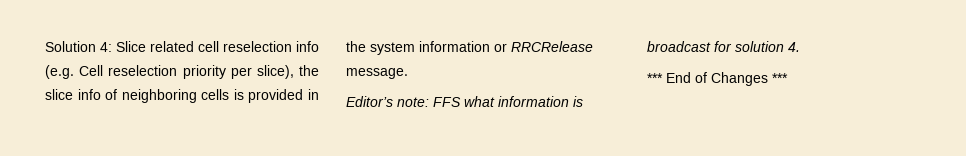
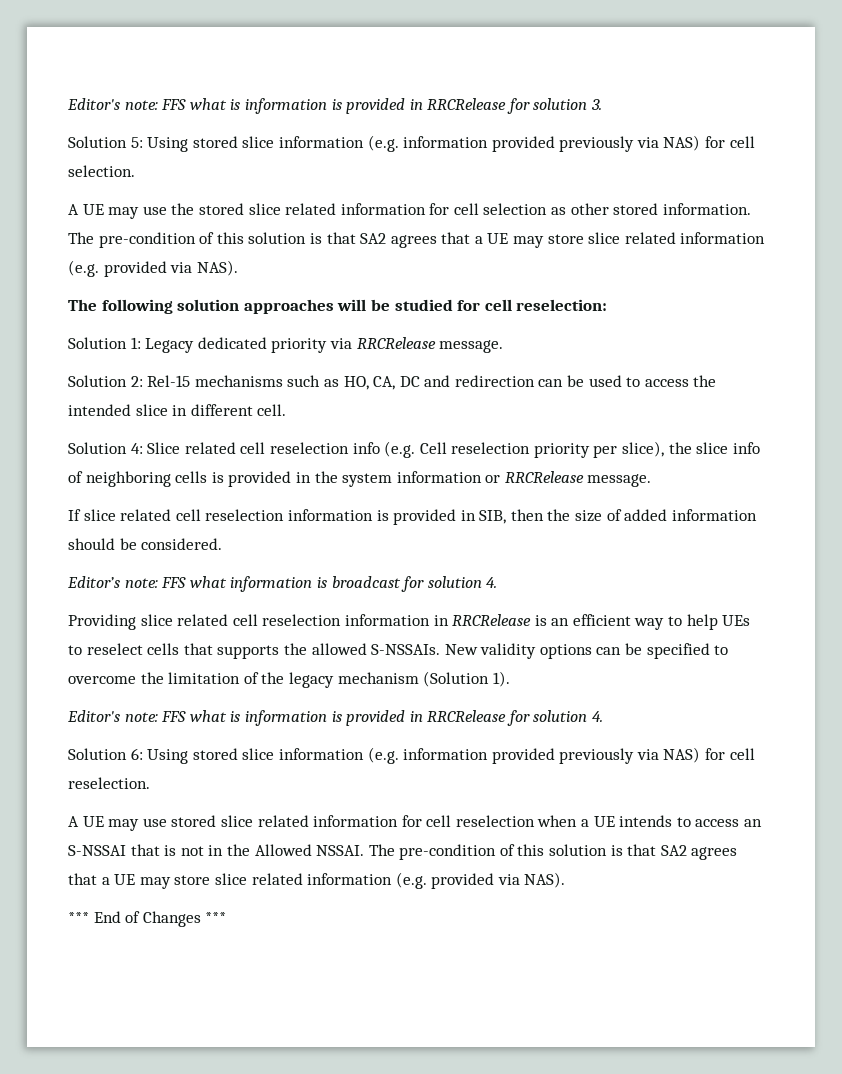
+ Editor's note: FFS what is information is provided in RRCRelease for solution 3.
+ Solution 5: Using stored slice information (e.g. information provided previously via NAS) for cell selection.
+ A UE may use the stored slice related information for cell selection as other stored information. The pre-condition of this solution is that SA2 agrees that a UE may store slice related information (e.g. provided via NAS).
+ The following solution approaches will be studied for cell reselection:
+ Solution 1: Legacy dedicated priority via RRCRelease message.
+ Solution 2: Rel-15 mechanisms such as HO, CA, DC and redirection can be used to access the intended slice in different cell.
+ If slice related cell reselection information is provided in SIB, then the size of added information should be considered.
+ Providing slice related cell reselection information in RRCRelease is an efficient way to help UEs to reselect cells that supports the allowed S-NSSAIs. New validity options can be specified to overcome the limitation of the legacy mechanism (Solution 1).
+ Editor's note: FFS what is information is provided in RRCRelease for solution 4.
+ Solution 6: Using stored slice information (e.g. information provided previously via NAS) for cell reselection.
+ A UE may use stored slice related information for cell reselection when a UE intends to access an S-NSSAI that is not in the Allowed NSSAI. The pre-condition of this solution is that SA2 agrees that a UE may store slice related information (e.g. provided via NAS).

